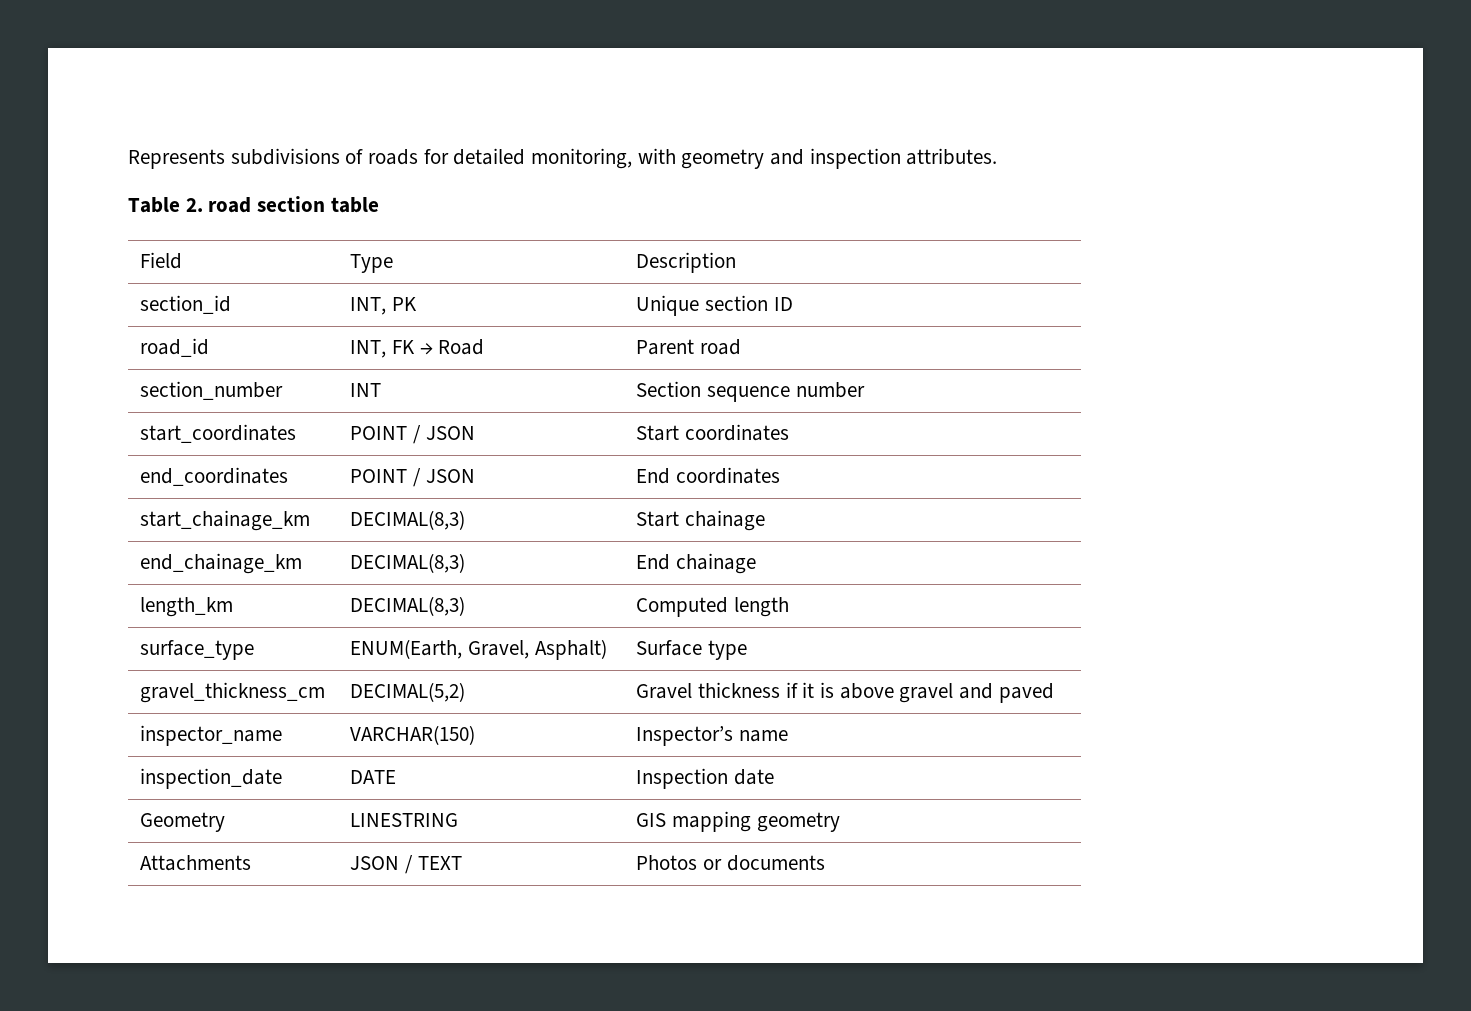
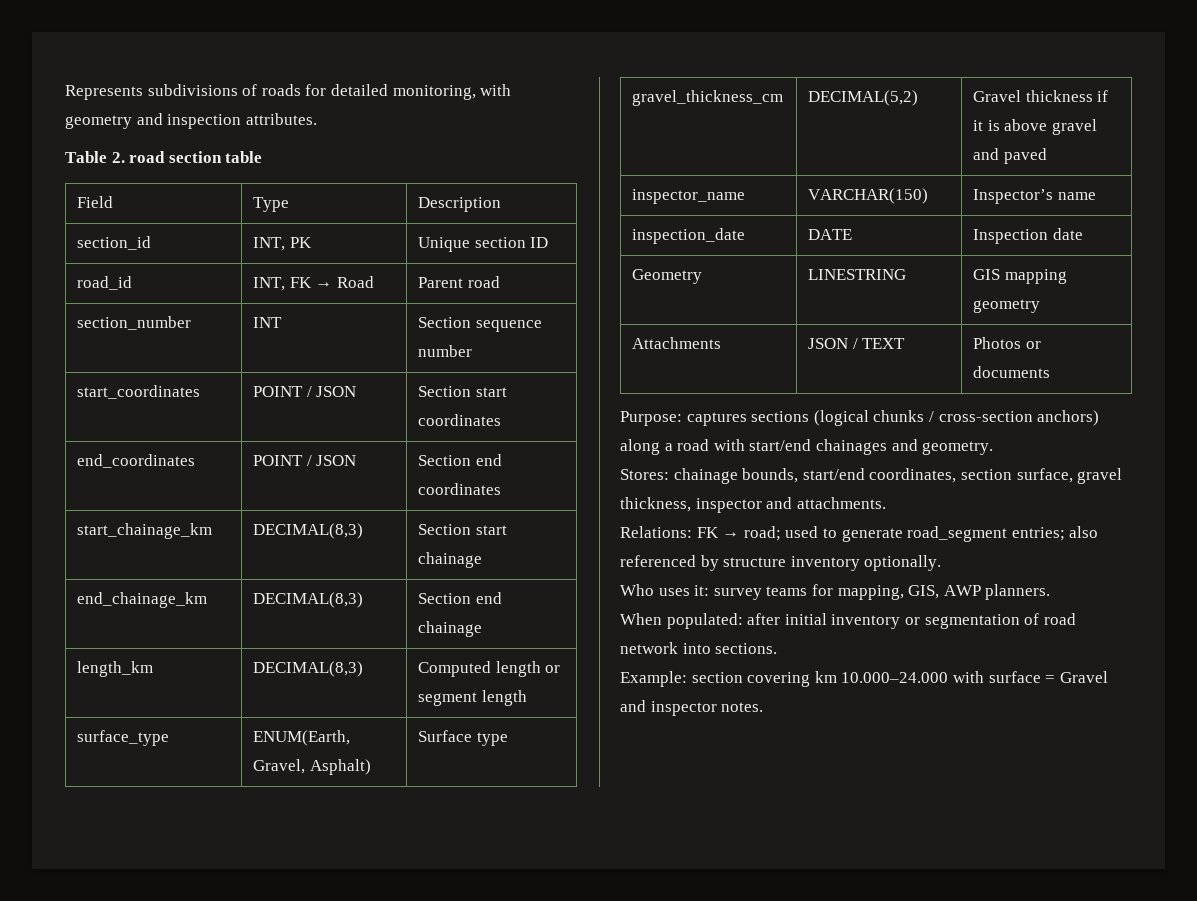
- start_coordinates | POINT / JSON | Start coordinates
+ start_coordinates | POINT / JSON | Section start coordinates
- end_coordinates | POINT / JSON | End coordinates
+ end_coordinates | POINT / JSON | Section end coordinates
- start_chainage_km | DECIMAL(8,3) | Start chainage
+ start_chainage_km | DECIMAL(8,3) | Section start chainage
- end_chainage_km | DECIMAL(8,3) | End chainage
+ end_chainage_km | DECIMAL(8,3) | Section end chainage
- length_km | DECIMAL(8,3) | Computed length
+ length_km | DECIMAL(8,3) | Computed length or segment length
+ Purpose: captures sections (logical chunks / cross-section anchors) along a road with start/end chainages and geometry.
+ Stores: chainage bounds, start/end coordinates, section surface, gravel thickness, inspector and attachments.
+ Relations: FK → road; used to generate road_segment entries; also referenced by structure inventory optionally.
+ Who uses it: survey teams for mapping, GIS, AWP planners.
+ When populated: after initial inventory or segmentation of road network into sections.
+ Example: section covering km 10.000–24.000 with surface = Gravel and inspector notes.

